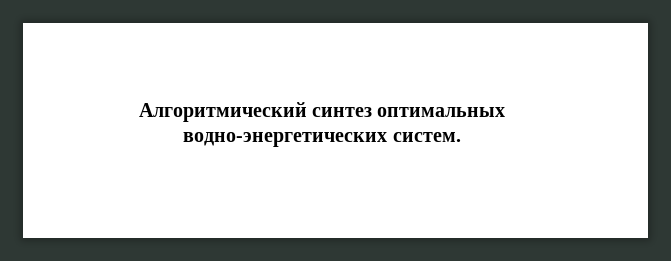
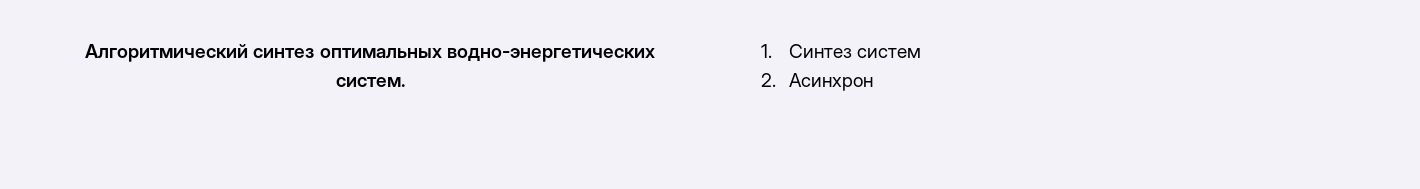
+ 1. Синтез систем
+ 2. Асинхрон

